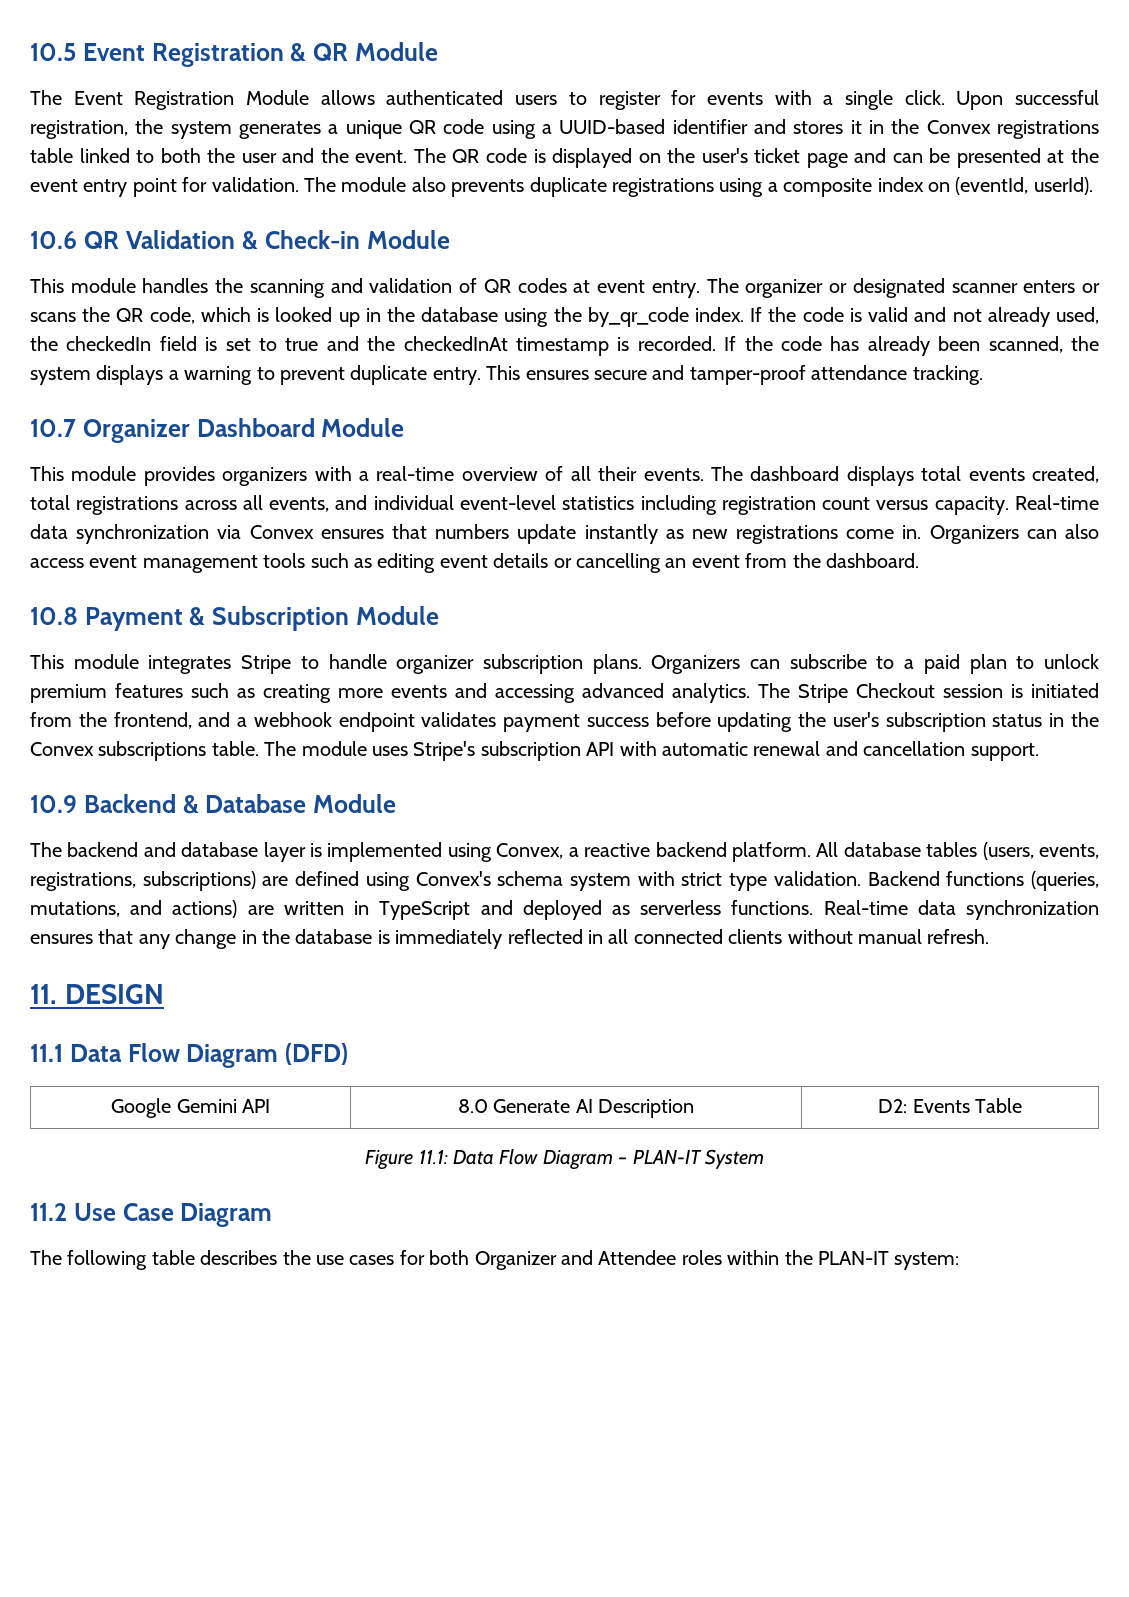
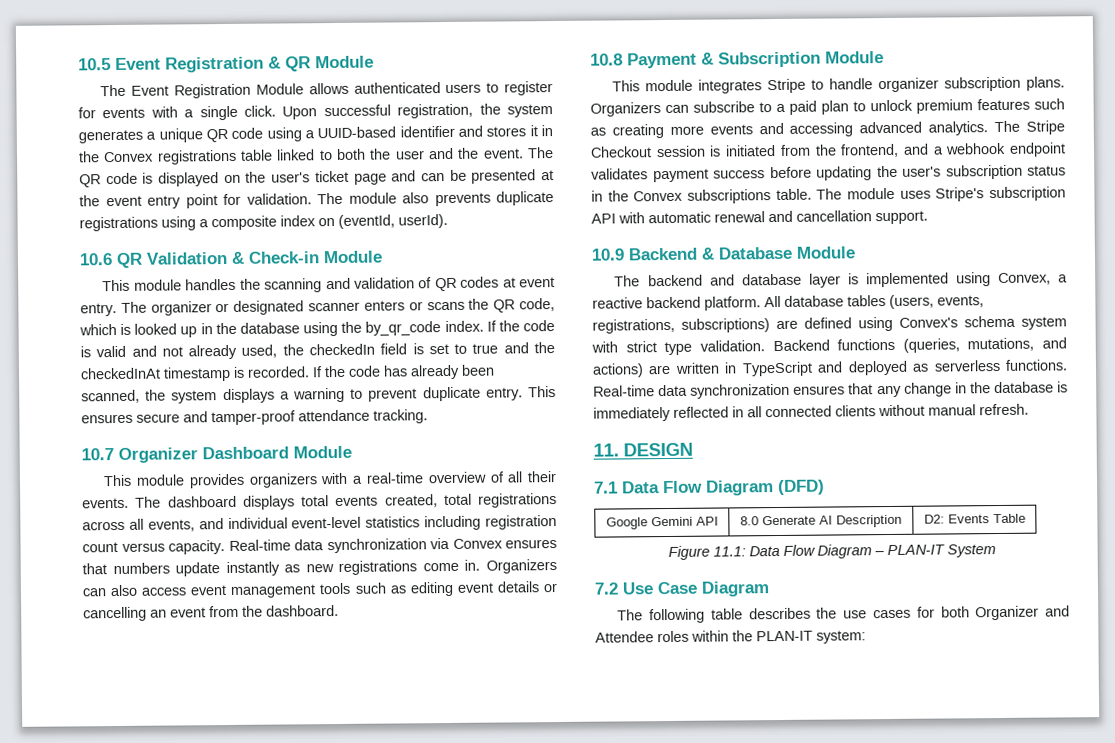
- 11.1 Data Flow Diagram (DFD)
+ 7.1 Data Flow Diagram (DFD)
- 11.2 Use Case Diagram
+ 7.2 Use Case Diagram

